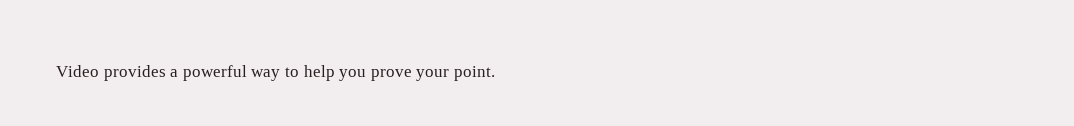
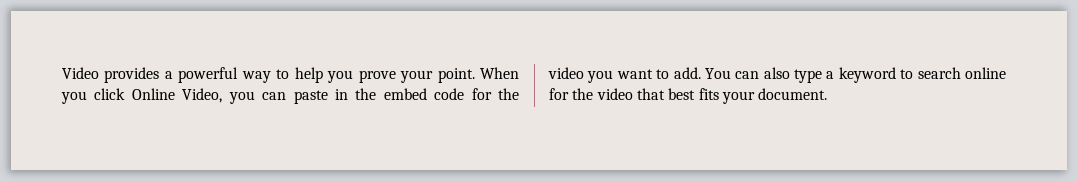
+ When you click Online Video, you can paste in the embed code for the video you want to add. You can also type a keyword to search online for the video that best fits your document.

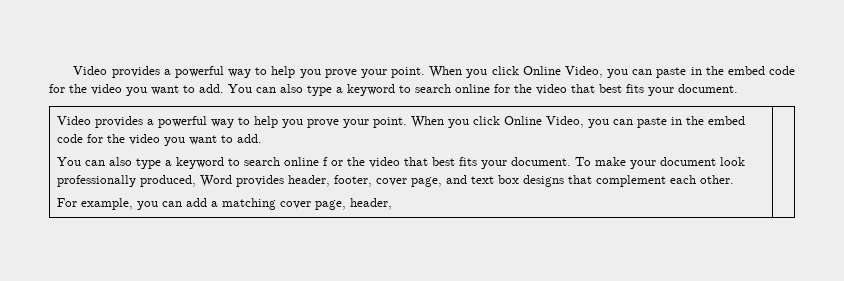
  You can also type a keyword to search online for the video that best fits your document.
+ Video provides a powerful way to help you prove your point. When you click Online Video, you can paste in the embed code for the video you want to add.
+ You can also type a keyword to search online f or the video that best fits your document. To make your document look professionally produced, Word provides header, footer, cover page, and text box designs that complement each other.
+ For example, you can add a matching cover page, header,

